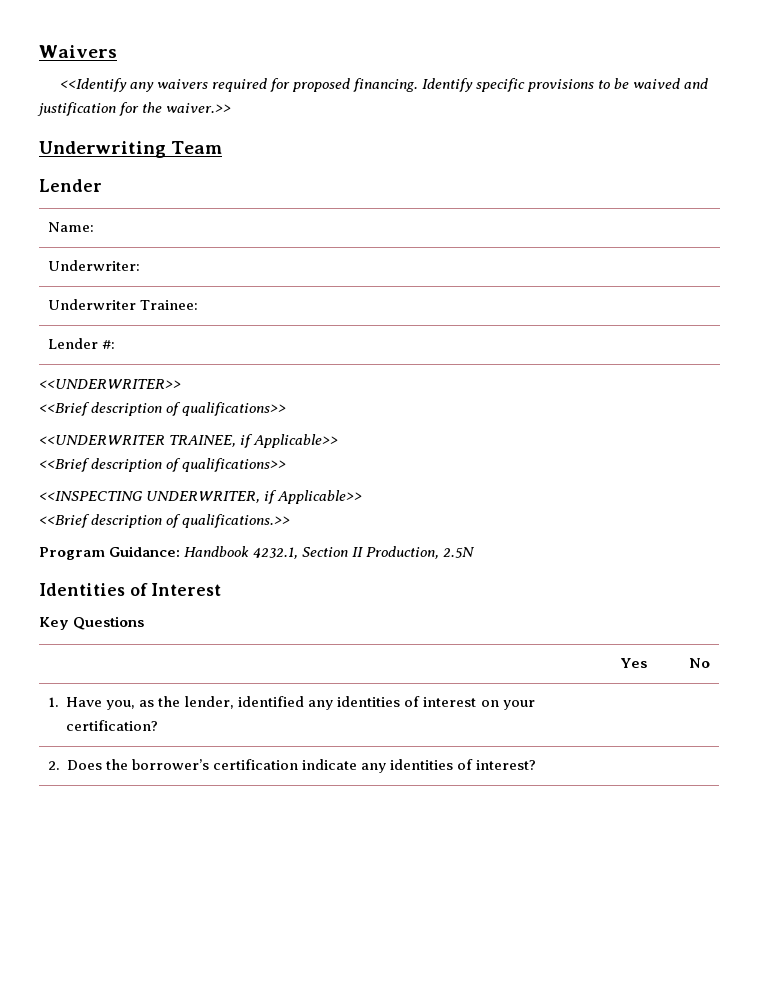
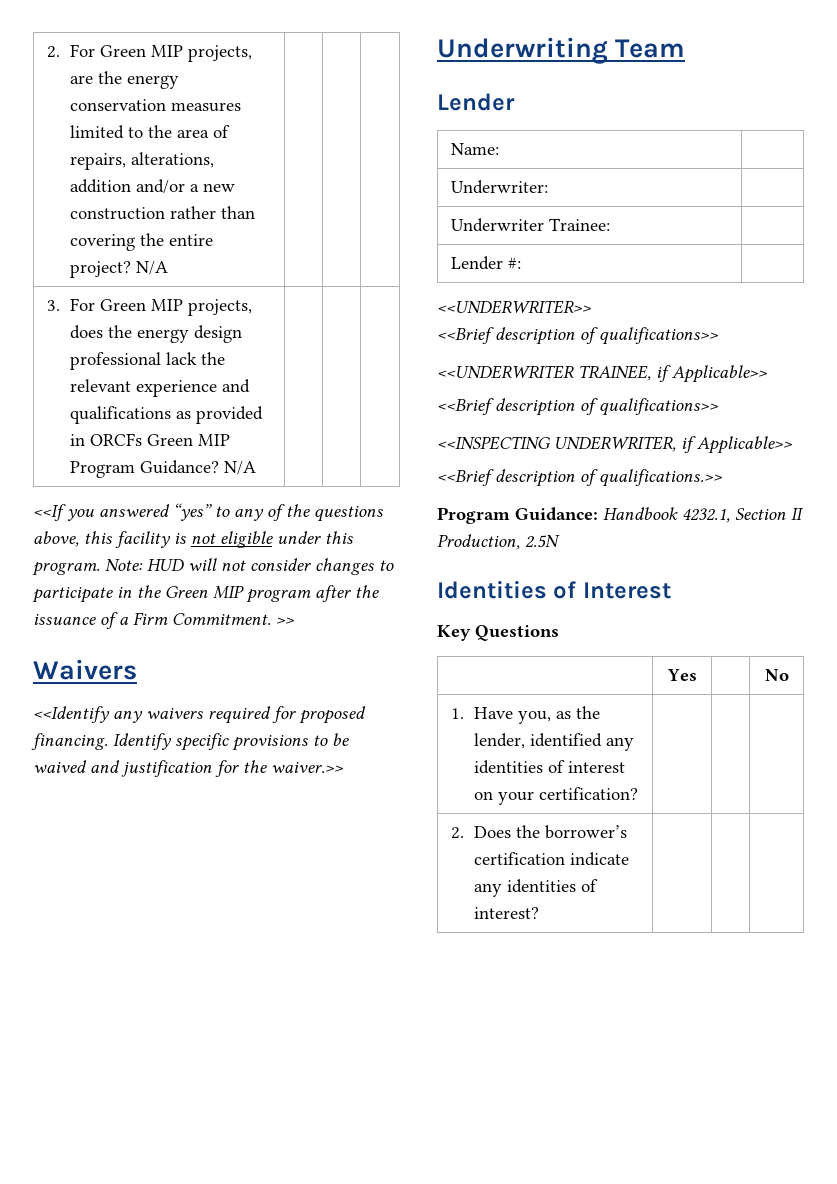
+ 2. For Green MIP projects, are the energy conservation measures limited to the area of repairs, alterations, addition and/or a new construction rather than covering the entire project? N/A | | |
+ 3. For Green MIP projects, does the energy design professional lack the relevant experience and qualifications as provided in ORCFs Green MIP Program Guidance? N/A | | |
+ <<If you answered “yes” to any of the questions above, this facility is not eligible under this program. Note: HUD will not consider changes to participate in the Green MIP program after the issuance of a Firm Commitment. >>

